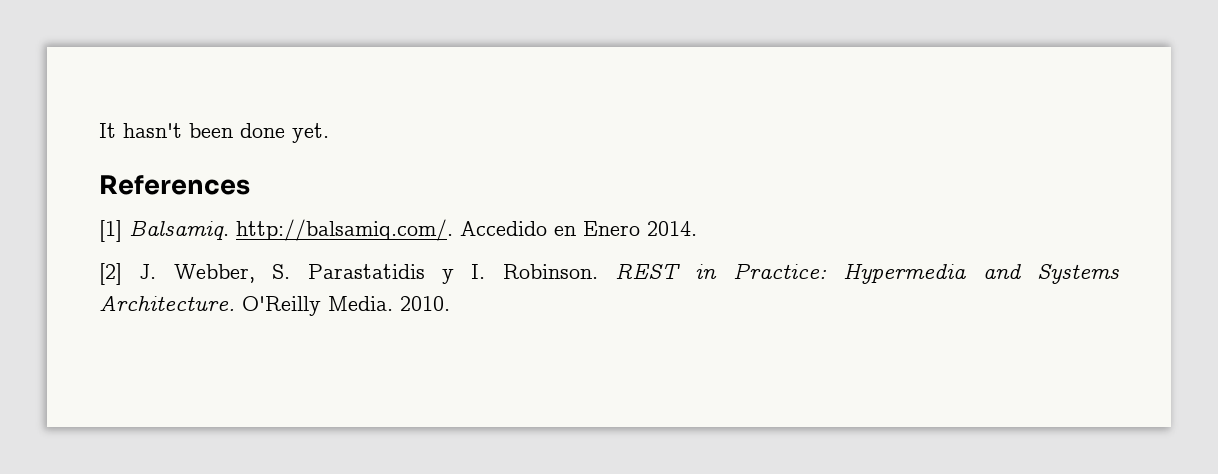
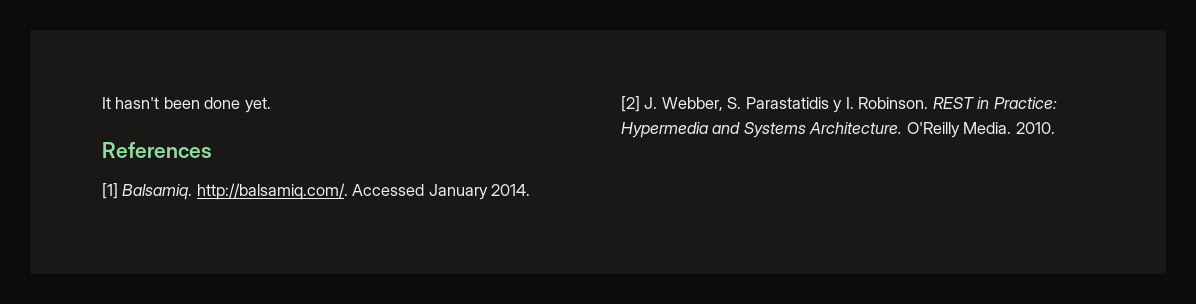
- [1] Balsamiq. http://balsamiq.com/. Accedido en Enero 2014.
+ [1] Balsamiq. http://balsamiq.com/. Accessed January 2014.

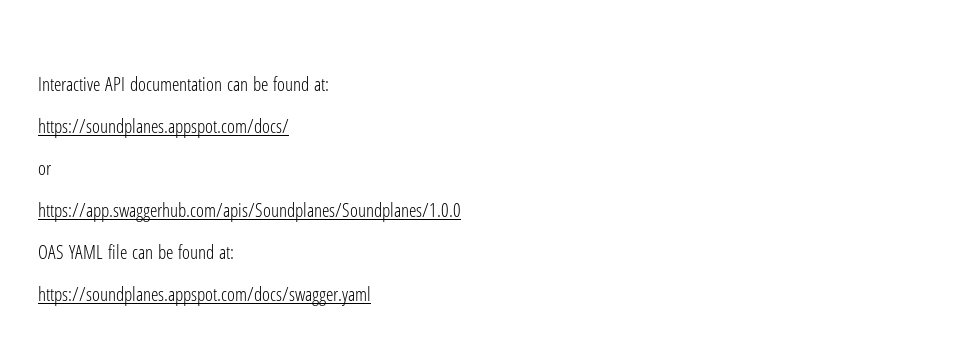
- It hasn't been done yet.
- References
- [1] Balsamiq. http://balsamiq.com/. Accessed January 2014.
- [2] J. Webber, S. Parastatidis y I. Robinson. REST in Practice: Hypermedia and Systems Architecture. O'Reilly Media. 2010.
+ Interactive API documentation can be found at:
+ https://soundplanes.appspot.com/docs/
+ or
+ https://app.swaggerhub.com/apis/Soundplanes/Soundplanes/1.0.0
+ OAS YAML file can be found at:
+ https://soundplanes.appspot.com/docs/swagger.yaml

